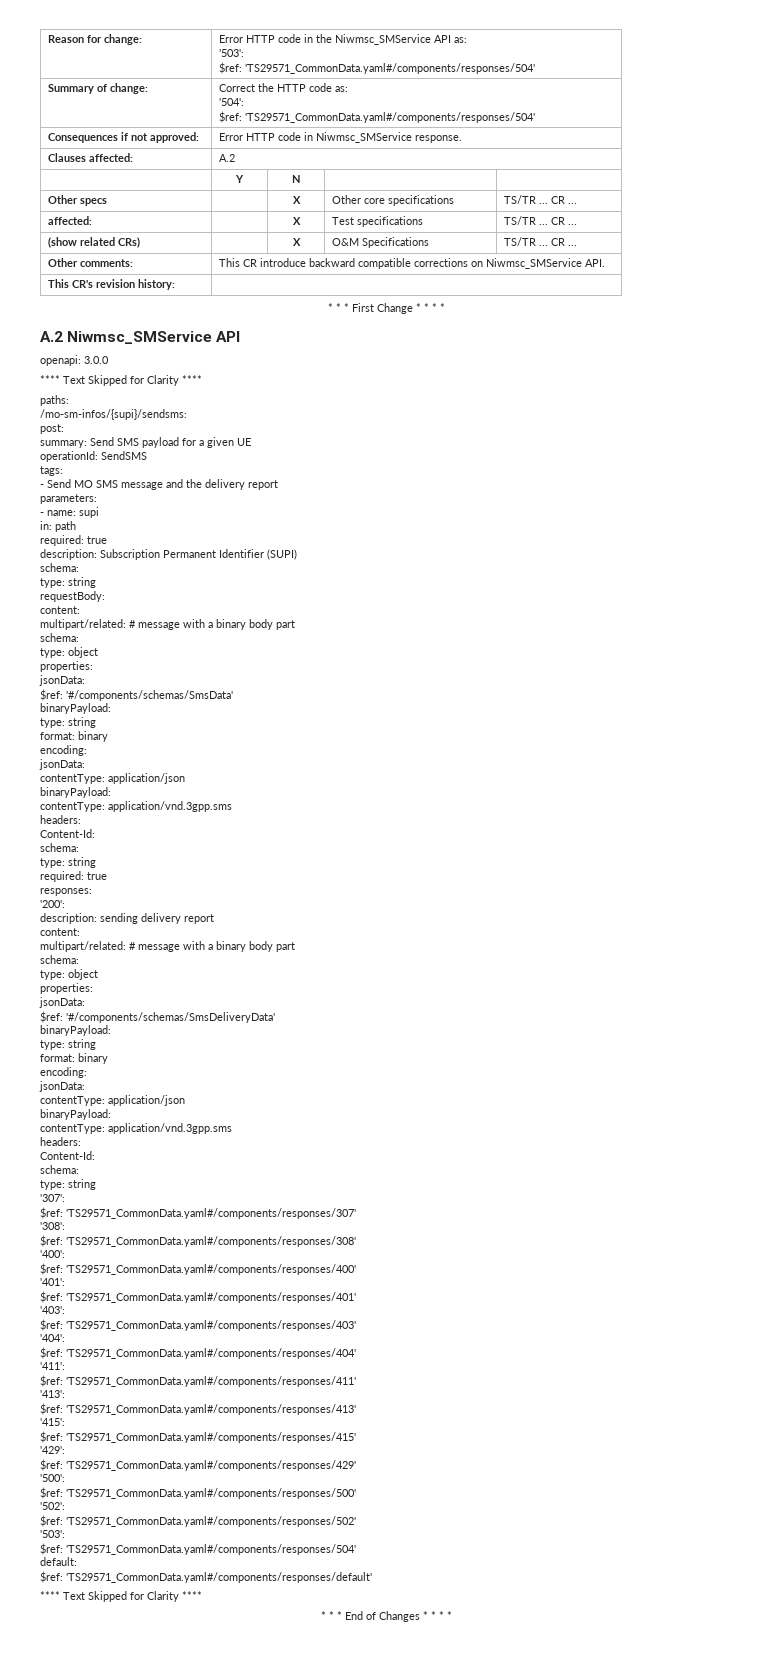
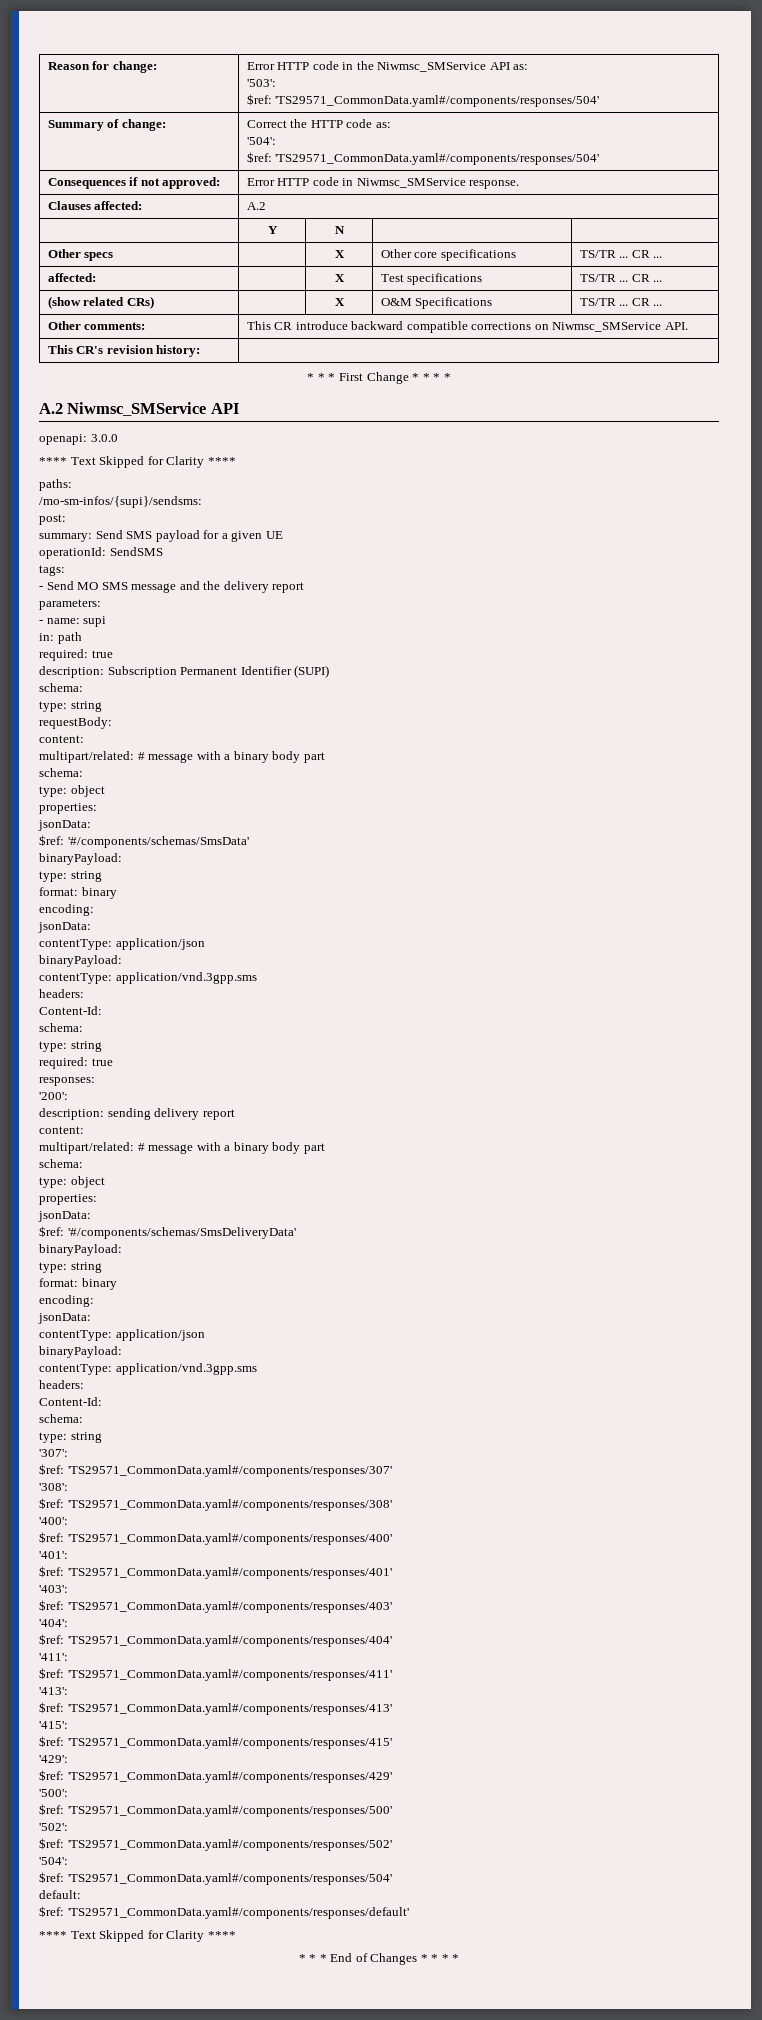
  $ref: 'TS29571_CommonData.yaml#/components/responses/502'
- '503':
+ '504':

